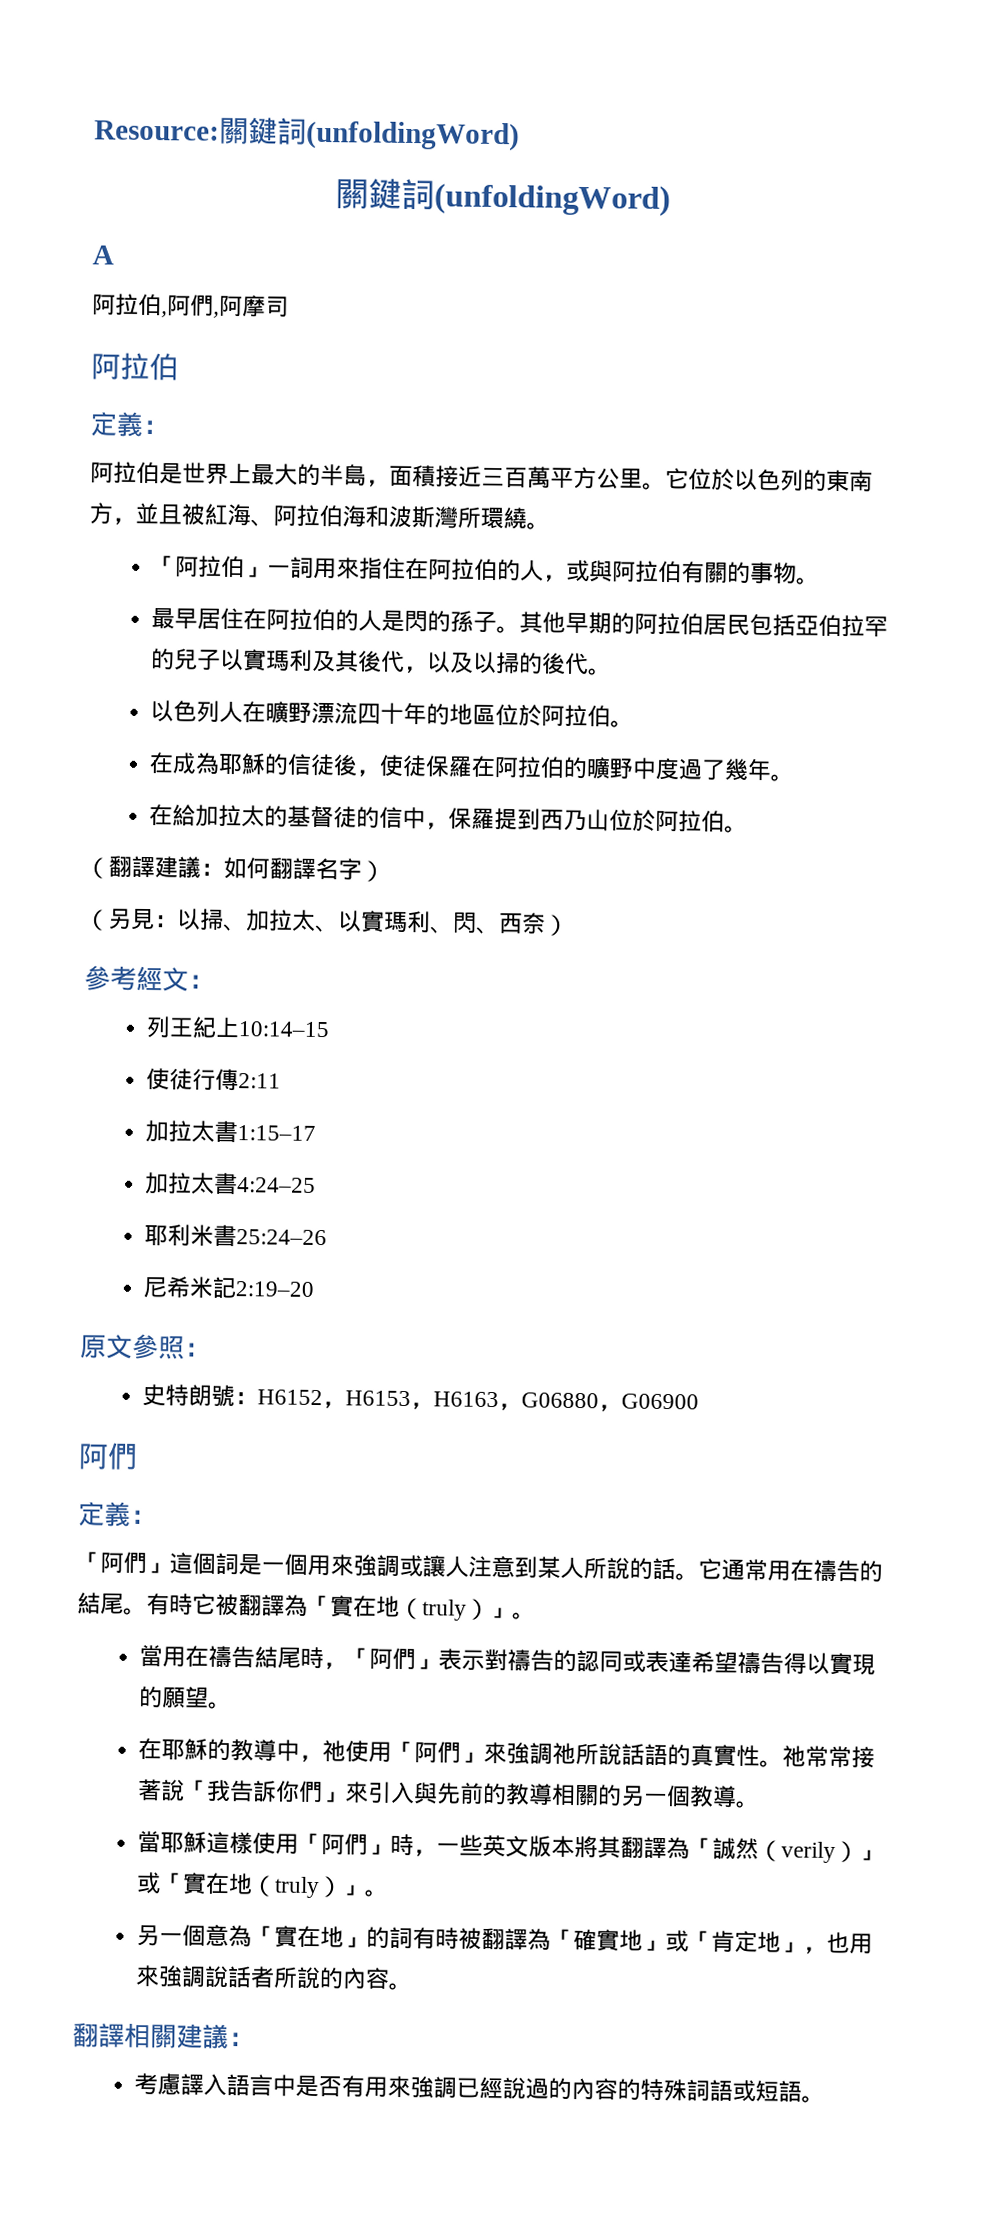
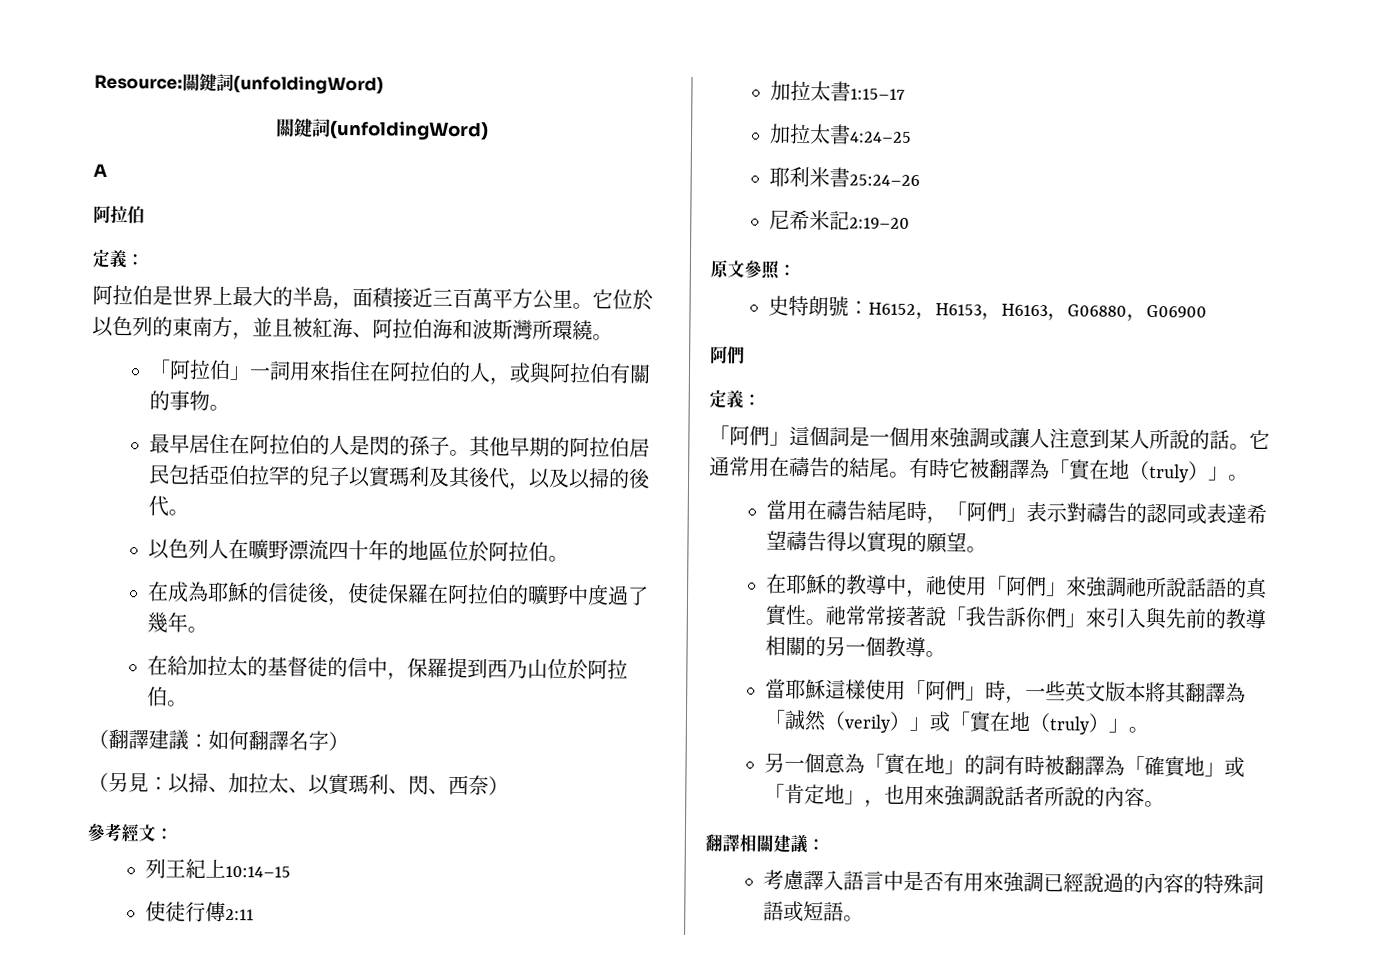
- 阿拉伯,阿們,阿摩司

